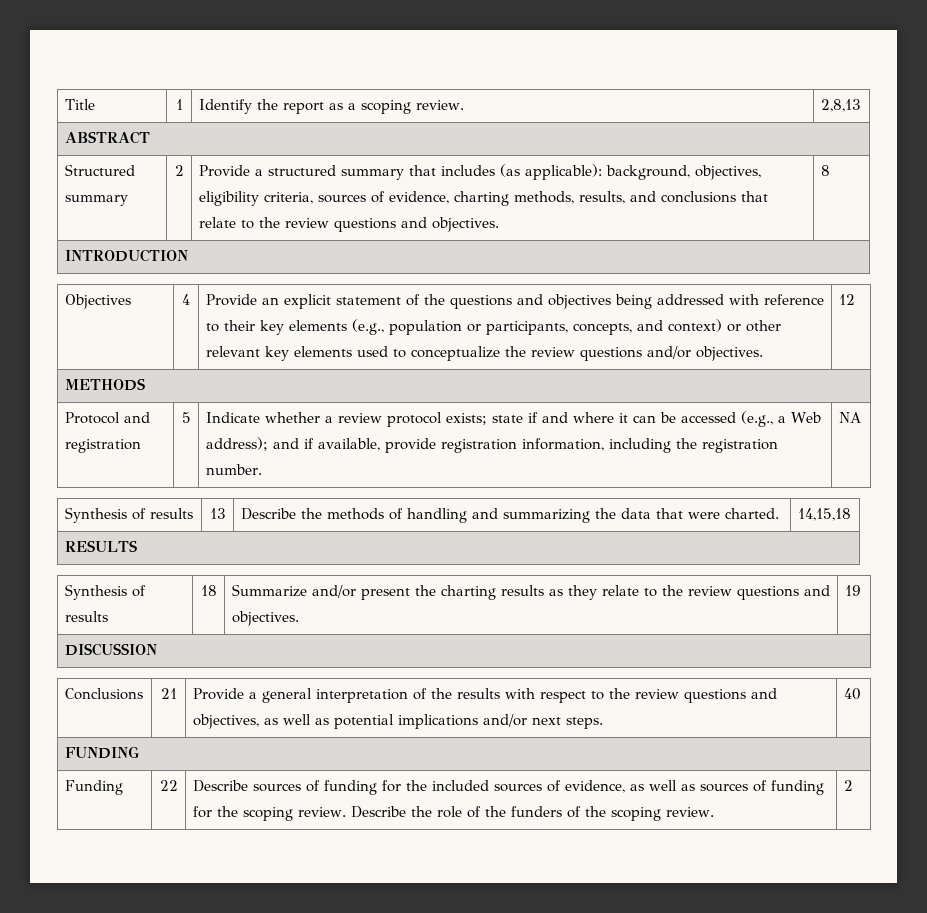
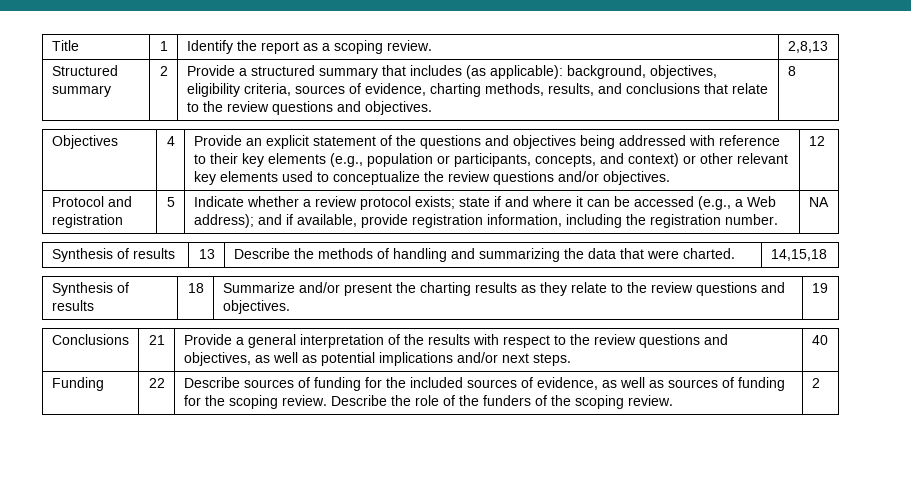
- ABSTRACT
- INTRODUCTION
- METHODS
- RESULTS
- DISCUSSION
- FUNDING

